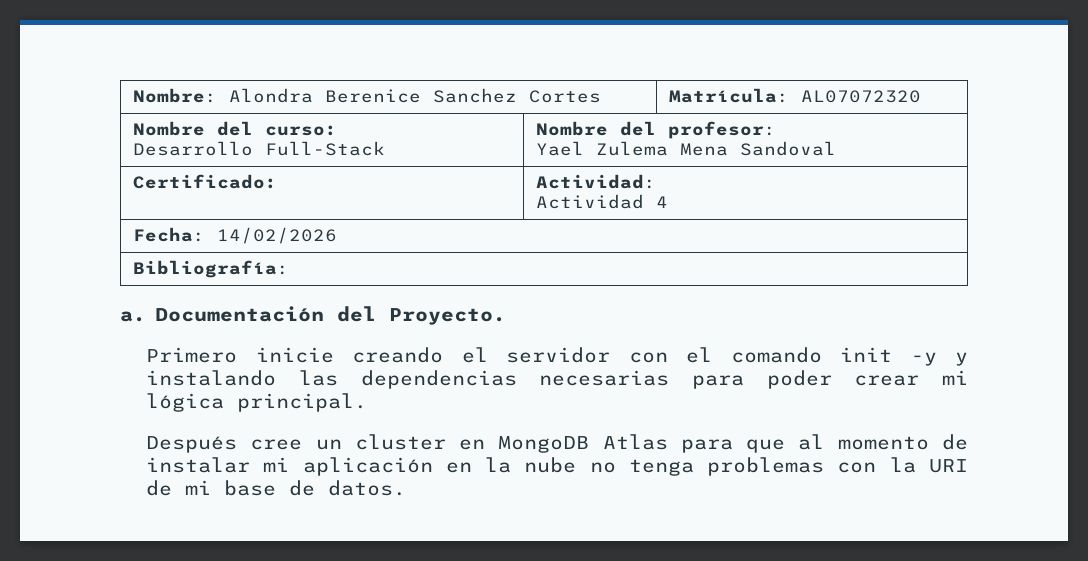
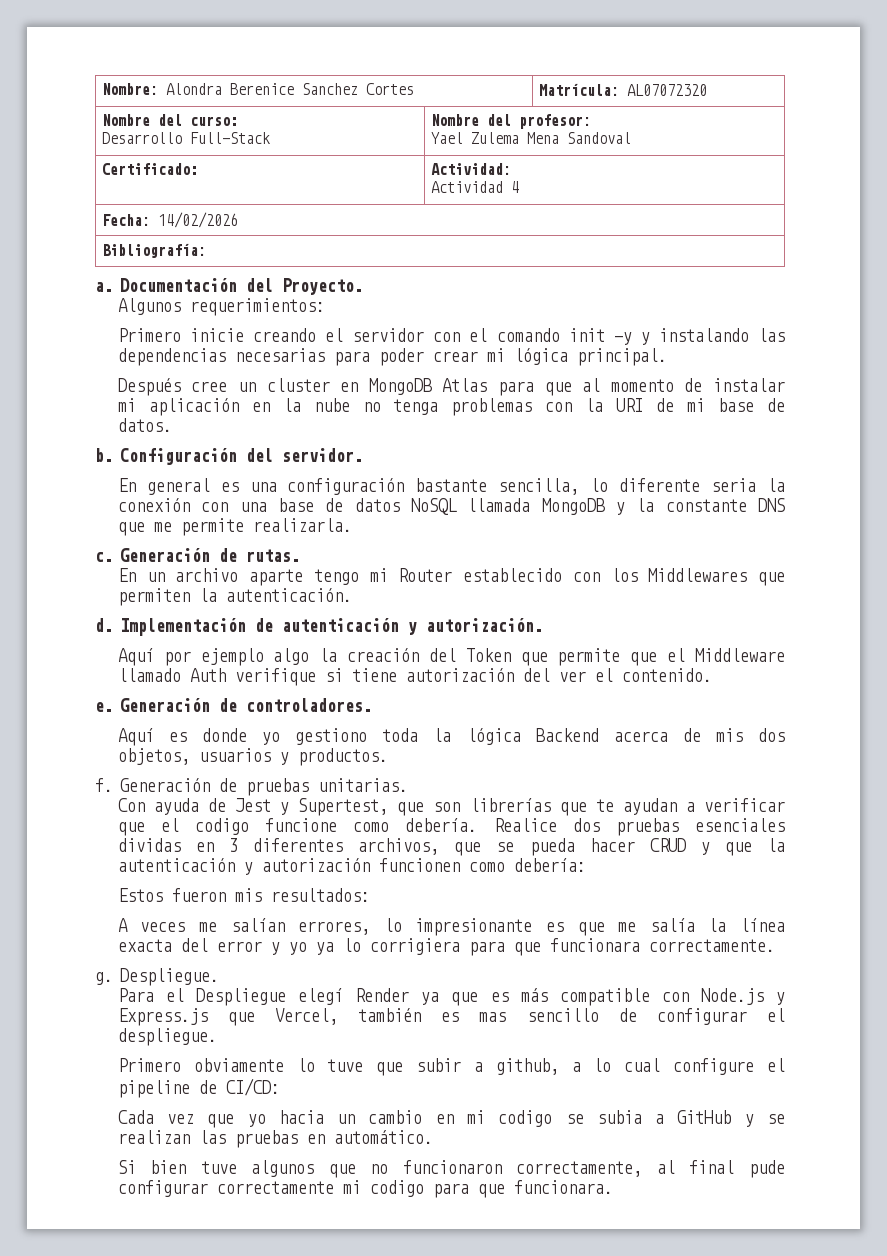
+ Algunos requerimientos:
+ b. Configuración del servidor.
+ En general es una configuración bastante sencilla, lo diferente seria la conexión con una base de datos NoSQL llamada MongoDB y la constante DNS que me permite realizarla.
+ c. Generación de rutas.
+ En un archivo aparte tengo mi Router establecido con los Middlewares que permiten la autenticación.
+ d. Implementación de autenticación y autorización.
+ Aquí por ejemplo algo la creación del Token que permite que el Middleware llamado Auth verifique si tiene autorización del ver el contenido.
+ e. Generación de controladores.
+ Aquí es donde yo gestiono toda la lógica Backend acerca de mis dos objetos, usuarios y productos.
+ f. Generación de pruebas unitarias.
+ Con ayuda de Jest y Supertest, que son librerías que te ayudan a verificar que el codigo funcione como debería. Realice dos pruebas esenciales dividas en 3 diferentes archivos, que se pueda hacer CRUD y que la autenticación y autorización funcionen como debería:
+ Estos fueron mis resultados:
+ A veces me salían errores, lo impresionante es que me salía la línea exacta del error y yo ya lo corrigiera para que funcionara correctamente.
+ g. Despliegue.
+ Para el Despliegue elegí Render ya que es más compatible con Node.js y Express.js que Vercel, también es mas sencillo de configurar el despliegue.
+ Primero obviamente lo tuve que subir a github, a lo cual configure el pipeline de CI/CD:
+ Cada vez que yo hacia un cambio en mi codigo se subia a GitHub y se realizan las pruebas en automático.
+ Si bien tuve algunos que no funcionaron correctamente, al final pude configurar correctamente mi codigo para que funcionara.

